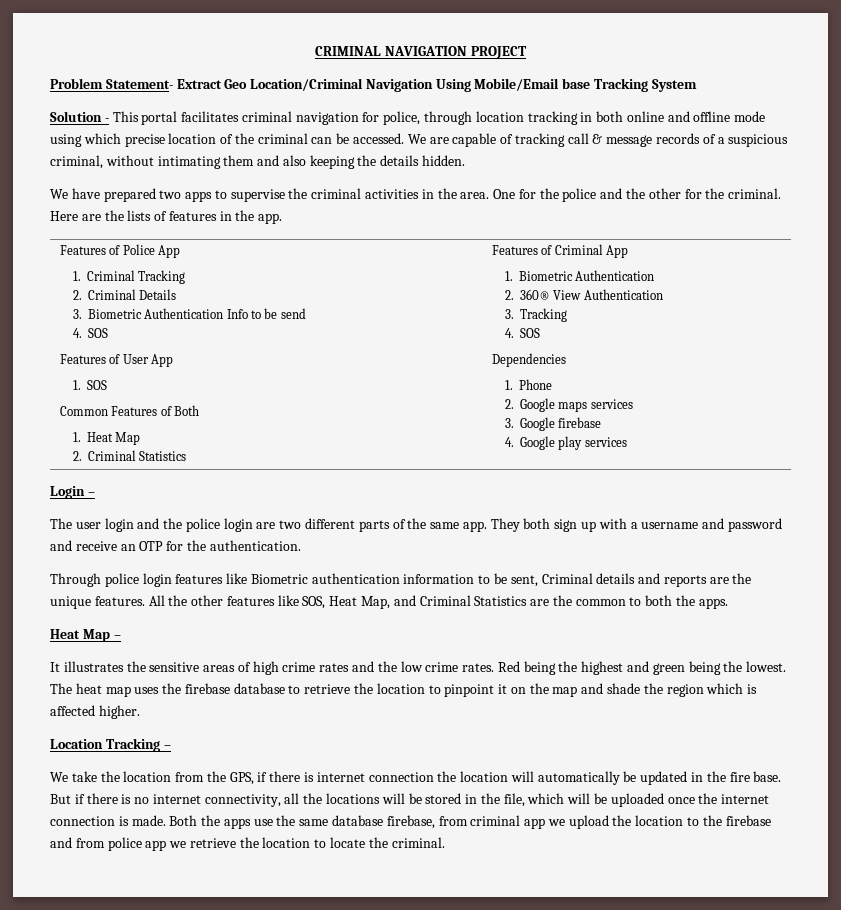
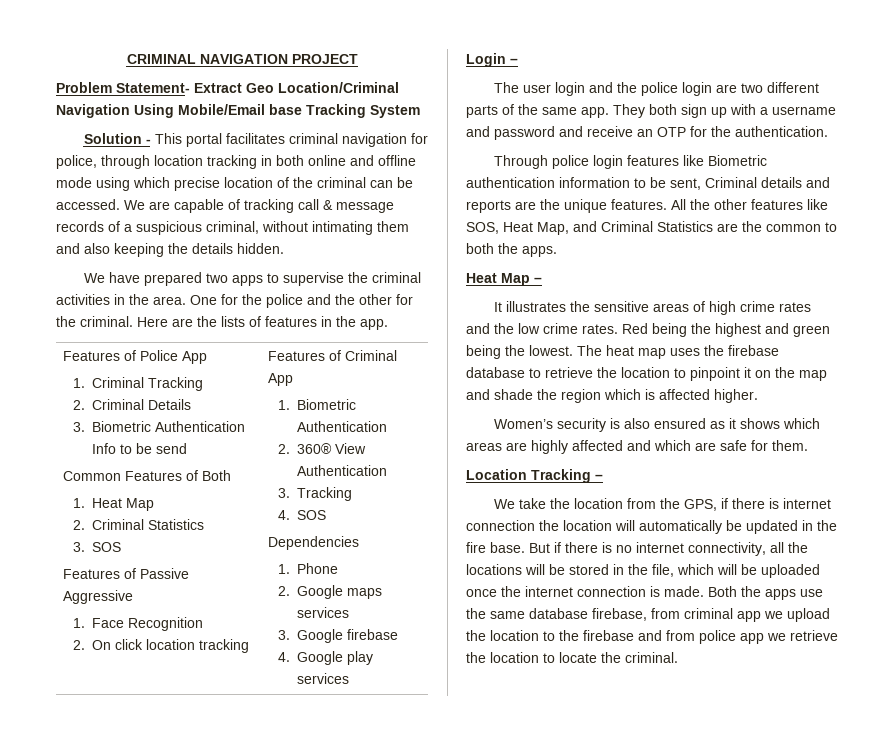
  3. Biometric Authentication Info to be send
- 4. SOS
- Features of User App
- 1. SOS
+ 3. SOS
+ Features of Passive Aggressive
+ 1. Face Recognition
+ 2. On click location tracking
+ Women’s security is also ensured as it shows which areas are highly affected and which are safe for them.

